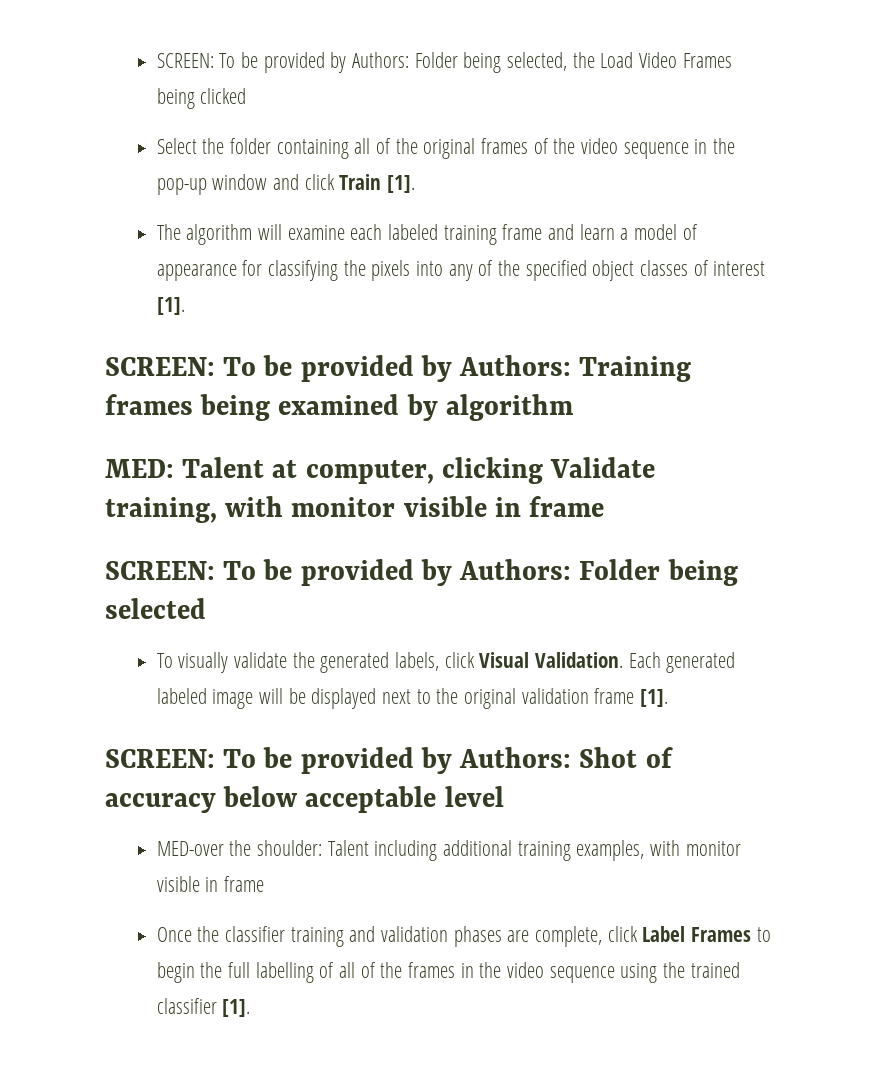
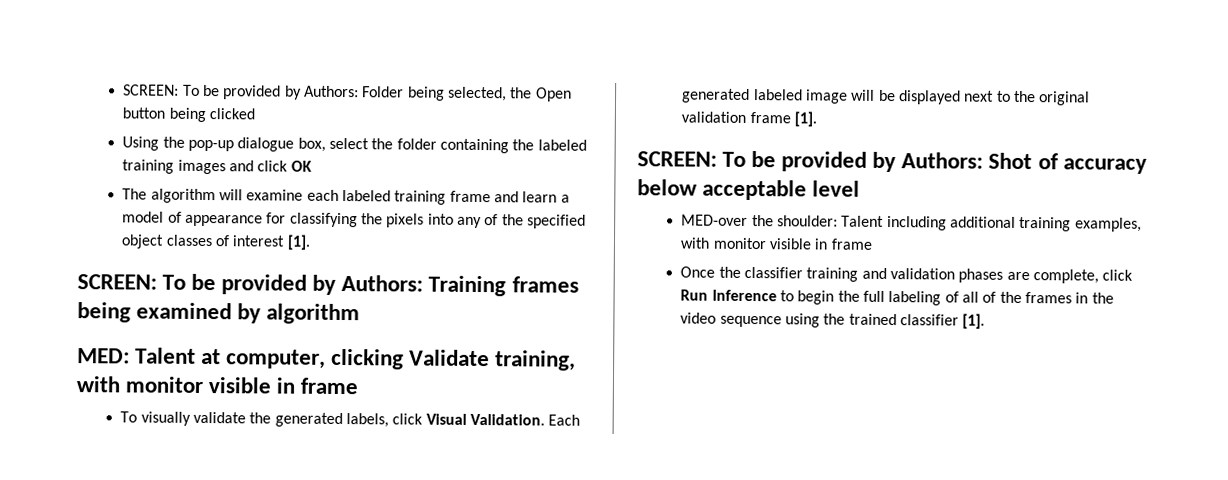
- SCREEN: To be provided by Authors: Folder being selected, the Load Video Frames being clicked
+ SCREEN: To be provided by Authors: Folder being selected, the Open button being clicked
- Select the folder containing all of the original frames of the video sequence in the pop-up window and click Train [1].
+ Using the pop-up dialogue box, select the folder containing the labeled training images and click OK
- SCREEN: To be provided by Authors: Folder being selected
- Once the classifier training and validation phases are complete, click Label Frames to begin the full labelling of all of the frames in the video sequence using the trained classifier [1].
+ Once the classifier training and validation phases are complete, click Run Inference to begin the full labeling of all of the frames in the video sequence using the trained classifier [1].

